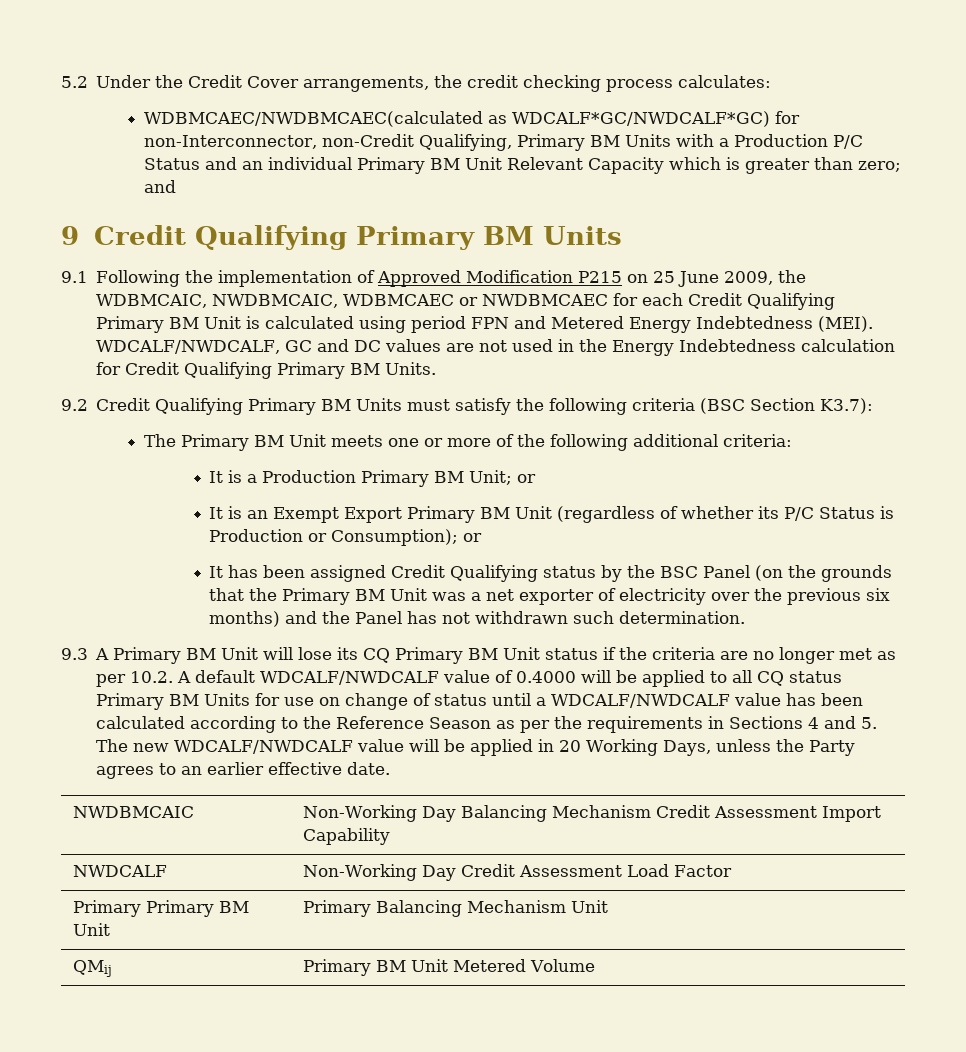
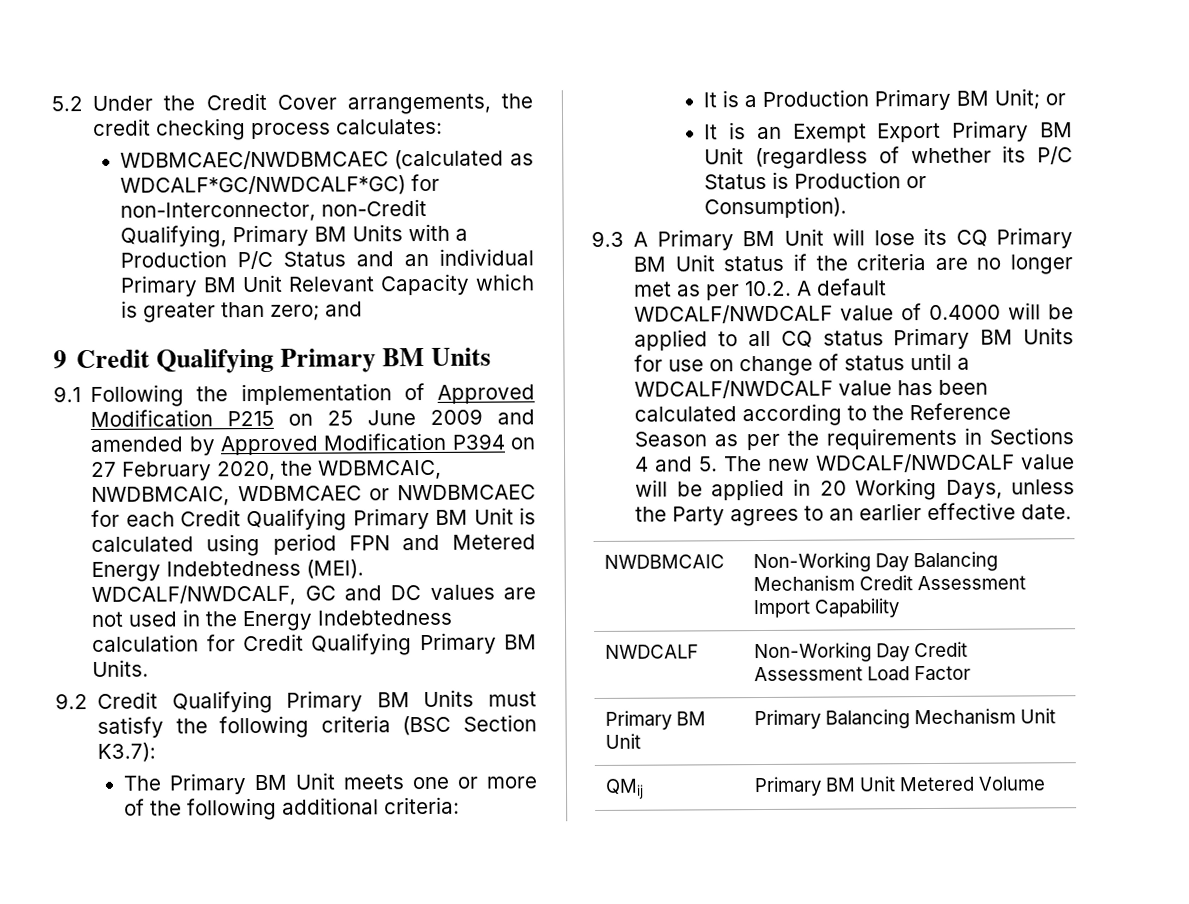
- WDBMCAEC/NWDBMCAEC(calculated as WDCALF*GC/NWDCALF*GC) for non-Interconnector, non-Credit Qualifying, Primary BM Units with a Production P/C Status and an individual Primary BM Unit Relevant Capacity which is greater than zero; and
+ WDBMCAEC/NWDBMCAEC (calculated as WDCALF*GC/NWDCALF*GC) for non-Interconnector, non-Credit Qualifying, Primary BM Units with a Production P/C Status and an individual Primary BM Unit Relevant Capacity which is greater than zero; and
- 9.1 Following the implementation of Approved Modification P215 on 25 June 2009, the WDBMCAIC, NWDBMCAIC, WDBMCAEC or NWDBMCAEC for each Credit Qualifying Primary BM Unit is calculated using period FPN and Metered Energy Indebtedness (MEI).
+ 9.1 Following the implementation of Approved Modification P215 on 25 June 2009 and amended by Approved Modification P394 on 27 February 2020, the WDBMCAIC, NWDBMCAIC, WDBMCAEC or NWDBMCAEC for each Credit Qualifying Primary BM Unit is calculated using period FPN and Metered Energy Indebtedness (MEI).
- It is an Exempt Export Primary BM Unit (regardless of whether its P/C Status is Production or Consumption); or
- It has been assigned Credit Qualifying status by the BSC Panel (on the grounds that the Primary BM Unit was a net exporter of electricity over the previous six months) and the Panel has not withdrawn such determination.
+ It is an Exempt Export Primary BM Unit (regardless of whether its P/C Status is Production or Consumption).
- Primary Primary BM Unit | Primary Balancing Mechanism Unit
+ Primary BM Unit | Primary Balancing Mechanism Unit

